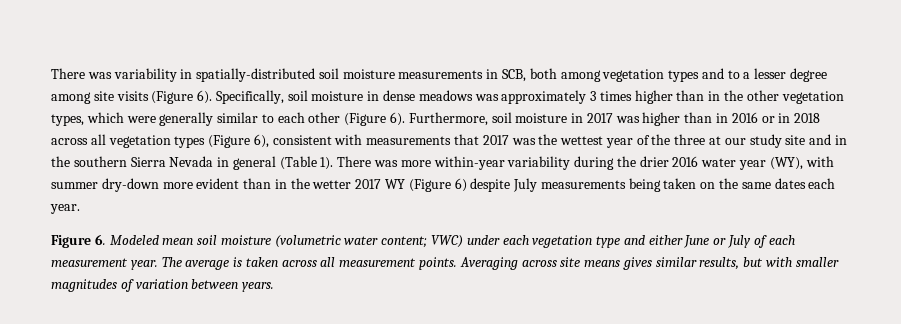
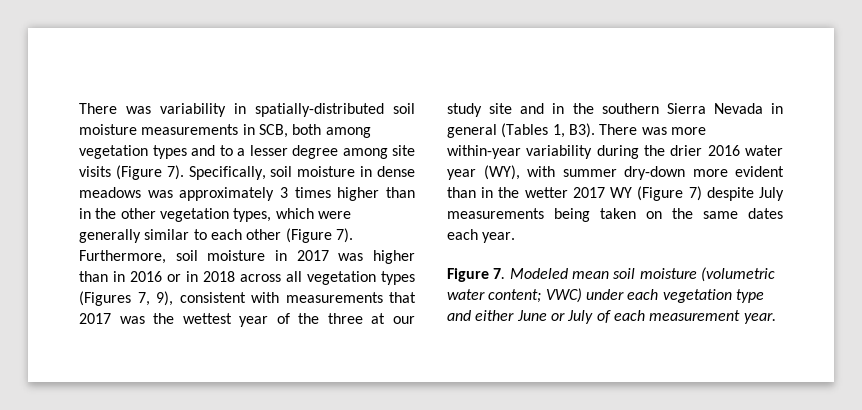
- There was variability in spatially-distributed soil moisture measurements in SCB, both among vegetation types and to a lesser degree among site visits (Figure 6).
+ There was variability in spatially-distributed soil moisture measurements in SCB, both among vegetation types and to a lesser degree among site visits (Figure 7).
- Specifically, soil moisture in dense meadows was approximately 3 times higher than in the other vegetation types, which were generally similar to each other (Figure 6).
+ Specifically, soil moisture in dense meadows was approximately 3 times higher than in the other vegetation types, which were generally similar to each other (Figure 7).
- Furthermore, soil moisture in 2017 was higher than in 2016 or in 2018 across all vegetation types (Figure 6), consistent with measurements that 2017 was the wettest year of the three at our study site and in the southern Sierra Nevada in general (Table 1). There was more within-year variability during the drier 2016 water year (WY), with summer dry-down more evident than in the wetter 2017 WY (Figure 6) despite July measurements being taken on the same dates each year.
+ Furthermore, soil moisture in 2017 was higher than in 2016 or in 2018 across all vegetation types (Figures 7, 9), consistent with measurements that 2017 was the wettest year of the three at our study site and in the southern Sierra Nevada in general (Tables 1, B3). There was more within-year variability during the drier 2016 water year (WY), with summer dry-down more evident than in the wetter 2017 WY (Figure 7) despite July measurements being taken on the same dates each year.
- Figure 6. Modeled mean soil moisture (volumetric water content; VWC) under each vegetation type and either June or July of each measurement year. The average is taken across all measurement points. Averaging across site means gives similar results, but with smaller magnitudes of variation between years.
+ Figure 7. Modeled mean soil moisture (volumetric water content; VWC) under each vegetation type and either June or July of each measurement year.

